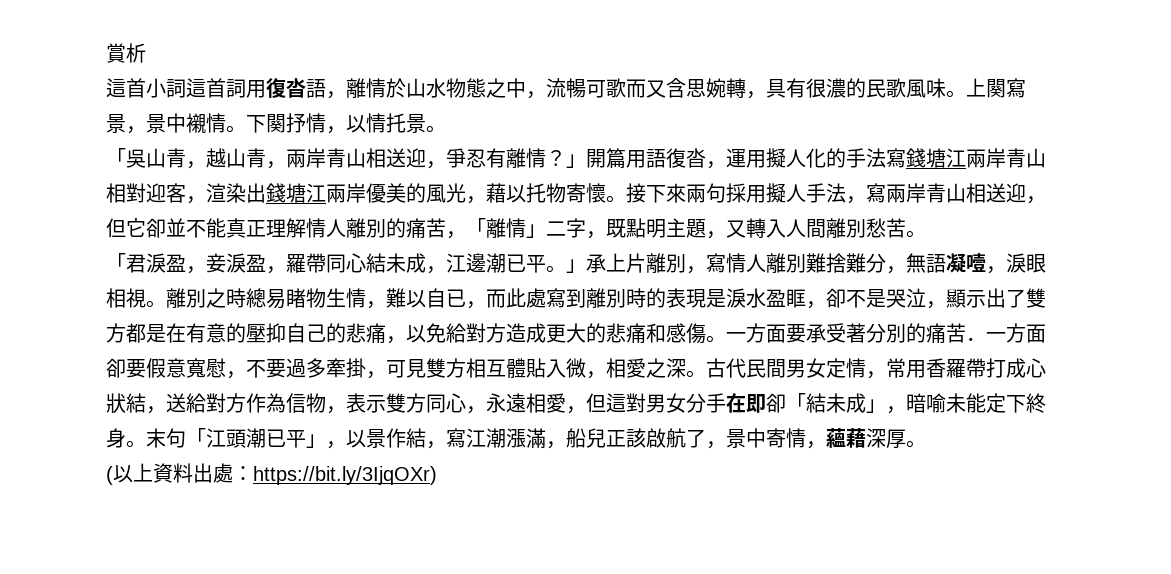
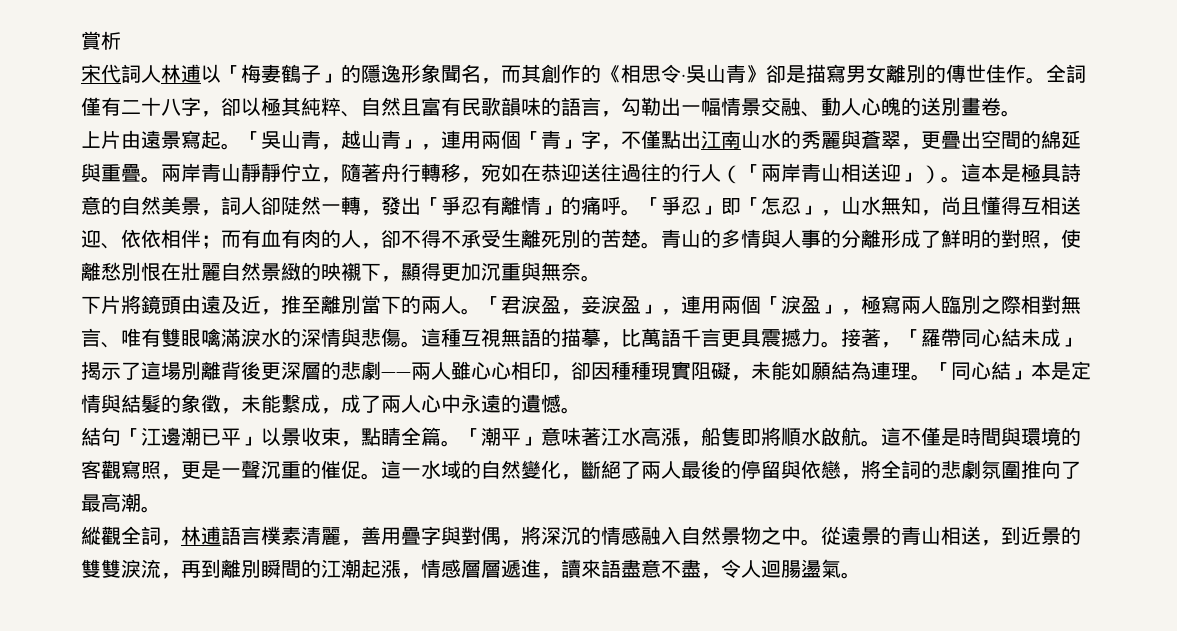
- 這首小詞這首詞用復沓語，離情於山水物態之中，流暢可歌而又含思婉轉，具有很濃的民歌風味。上闋寫景，景中襯情。下闋抒情，以情托景。
- 「吳山青，越山青，兩岸青山相送迎，爭忍有離情？」開篇用語復沓，運用擬人化的手法寫錢塘江兩岸青山相對迎客，渲染出錢塘江兩岸優美的風光，藉以托物寄懷。接下來兩句採用擬人手法，寫兩岸青山相送迎，但它卻並不能真正理解情人離別的痛苦，「離情」二字，既點明主題，又轉入人間離別愁苦。
- 「君淚盈，妾淚盈，羅帶同心結未成，江邊潮已平。」承上片離別，寫情人離別難捨難分，無語凝噎，淚眼相視。離別之時總易睹物生情，難以自已，而此處寫到離別時的表現是淚水盈眶，卻不是哭泣，顯示出了雙方都是在有意的壓抑自己的悲痛，以免給對方造成更大的悲痛和感傷。一方面要承受著分別的痛苦．一方面卻要假意寬慰，不要過多牽掛，可見雙方相互體貼入微，相愛之深。古代民間男女定情，常用香羅帶打成心狀結，送給對方作為信物，表示雙方同心，永遠相愛，但這對男女分手在即卻「結未成」，暗喻未能定下終身。末句「江頭潮已平」，以景作結，寫江潮漲滿，船兒正該啟航了，景中寄情，蘊藉深厚。
- (以上資料出處：https://bit.ly/3IjqOXr)
+ 宋代詞人林逋以「梅妻鶴子」的隱逸形象聞名，而其創作的《相思令·吳山青》卻是描寫男女離別的傳世佳作。全詞僅有二十八字，卻以極其純粹、自然且富有民歌韻味的語言，勾勒出一幅情景交融、動人心魄的送別畫卷。
+ 上片由遠景寫起。「吳山青，越山青」，連用兩個「青」字，不僅點出江南山水的秀麗與蒼翠，更疊出空間的綿延與重疊。兩岸青山靜靜佇立，隨著舟行轉移，宛如在恭迎送往過往的行人（「兩岸青山相送迎」）。這本是極具詩意的自然美景，詞人卻陡然一轉，發出「爭忍有離情」的痛呼。「爭忍」即「怎忍」，山水無知，尚且懂得互相送迎、依依相伴；而有血有肉的人，卻不得不承受生離死別的苦楚。青山的多情與人事的分離形成了鮮明的對照，使離愁別恨在壯麗自然景緻的映襯下，顯得更加沉重與無奈。
+ 下片將鏡頭由遠及近，推至離別當下的兩人。「君淚盈，妾淚盈」，連用兩個「淚盈」，極寫兩人臨別之際相對無言、唯有雙眼噙滿淚水的深情與悲傷。這種互視無語的描摹，比萬語千言更具震撼力。接著，「羅帶同心結未成」揭示了這場別離背後更深層的悲劇——兩人雖心心相印，卻因種種現實阻礙，未能如願結為連理。「同心結」本是定情與結髮的象徵，未能繫成，成了兩人心中永遠的遺憾。
+ 結句「江邊潮已平」以景收束，點睛全篇。「潮平」意味著江水高漲，船隻即將順水啟航。這不僅是時間與環境的客觀寫照，更是一聲沉重的催促。這一水域的自然變化，斷絕了兩人最後的停留與依戀，將全詞的悲劇氛圍推向了最高潮。
+ 縱觀全詞，林逋語言樸素清麗，善用疊字與對偶，將深沉的情感融入自然景物之中。從遠景的青山相送，到近景的雙雙淚流，再到離別瞬間的江潮起漲，情感層層遞進，讀來語盡意不盡，令人迴腸盪氣。

